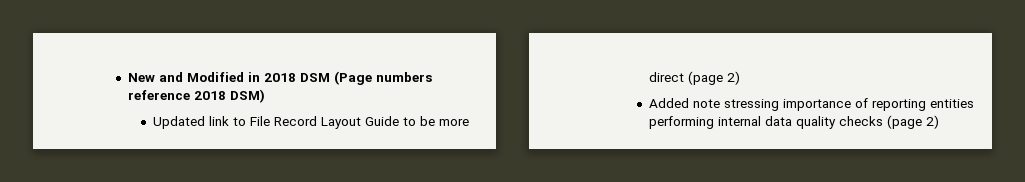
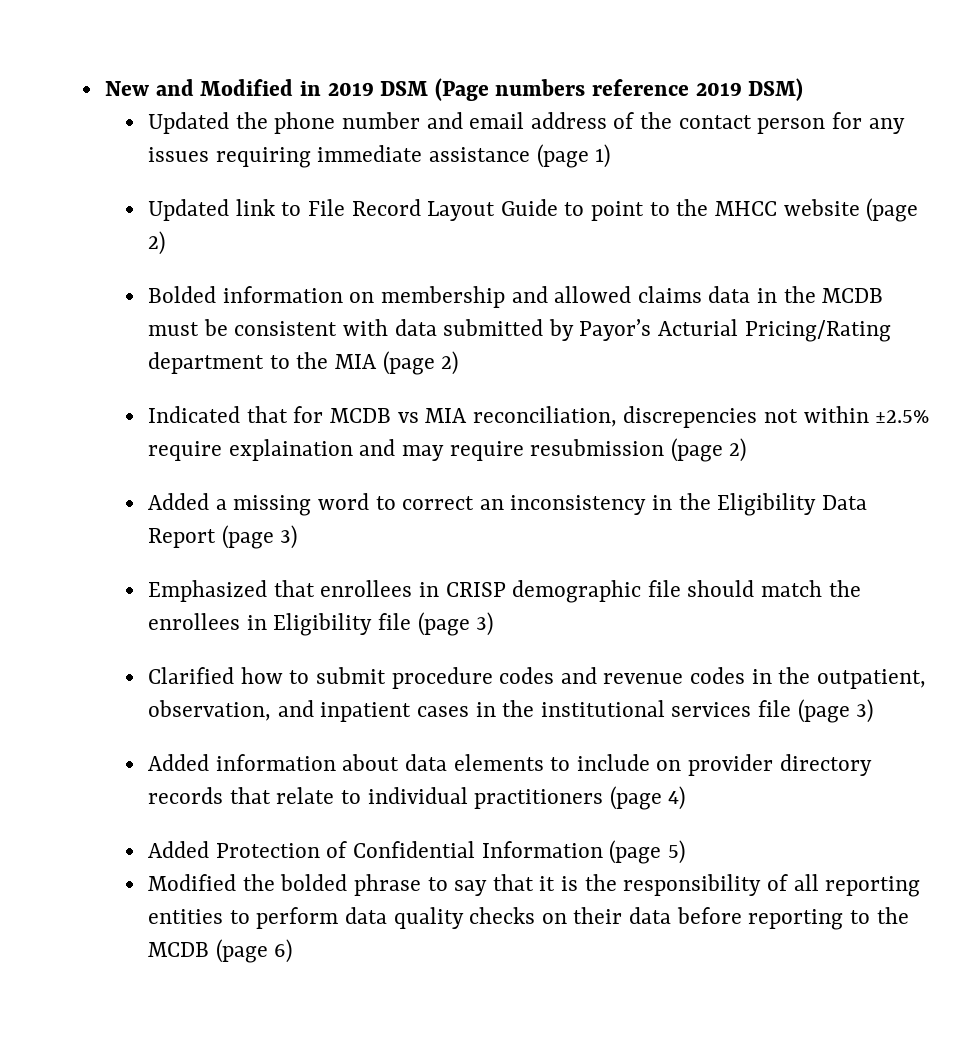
- New and Modified in 2018 DSM (Page numbers reference 2018 DSM)
+ New and Modified in 2019 DSM (Page numbers reference 2019 DSM)
+ Updated the phone number and email address of the contact person for any issues requiring immediate assistance (page 1)
- Updated link to File Record Layout Guide to be more direct (page 2)
- Added note stressing importance of reporting entities performing internal data quality checks (page 2)
+ Updated link to File Record Layout Guide to point to the MHCC website (page 2)
+ Bolded information on membership and allowed claims data in the MCDB must be consistent with data submitted by Payor’s Acturial Pricing/Rating department to the MIA (page 2)
+ Indicated that for MCDB vs MIA reconciliation, discrepencies not within ±2.5% require explaination and may require resubmission (page 2)
+ Added a missing word to correct an inconsistency in the Eligibility Data Report (page 3)
+ Emphasized that enrollees in CRISP demographic file should match the enrollees in Eligibility file (page 3)
+ Clarified how to submit procedure codes and revenue codes in the outpatient, observation, and inpatient cases in the institutional services file (page 3)
+ Added information about data elements to include on provider directory records that relate to individual practitioners (page 4)
+ Added Protection of Confidential Information (page 5)
+ Modified the bolded phrase to say that it is the responsibility of all reporting entities to perform data quality checks on their data before reporting to the MCDB (page 6)

